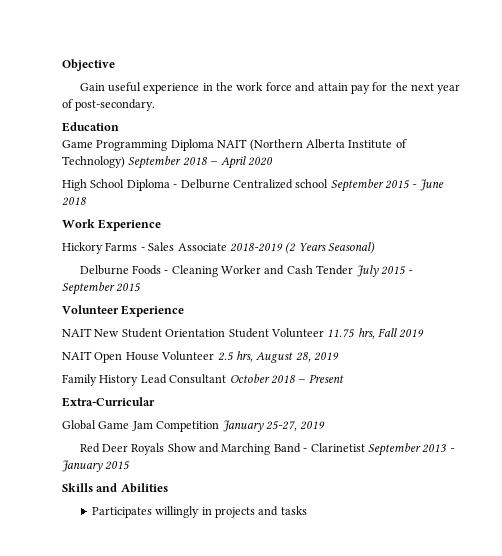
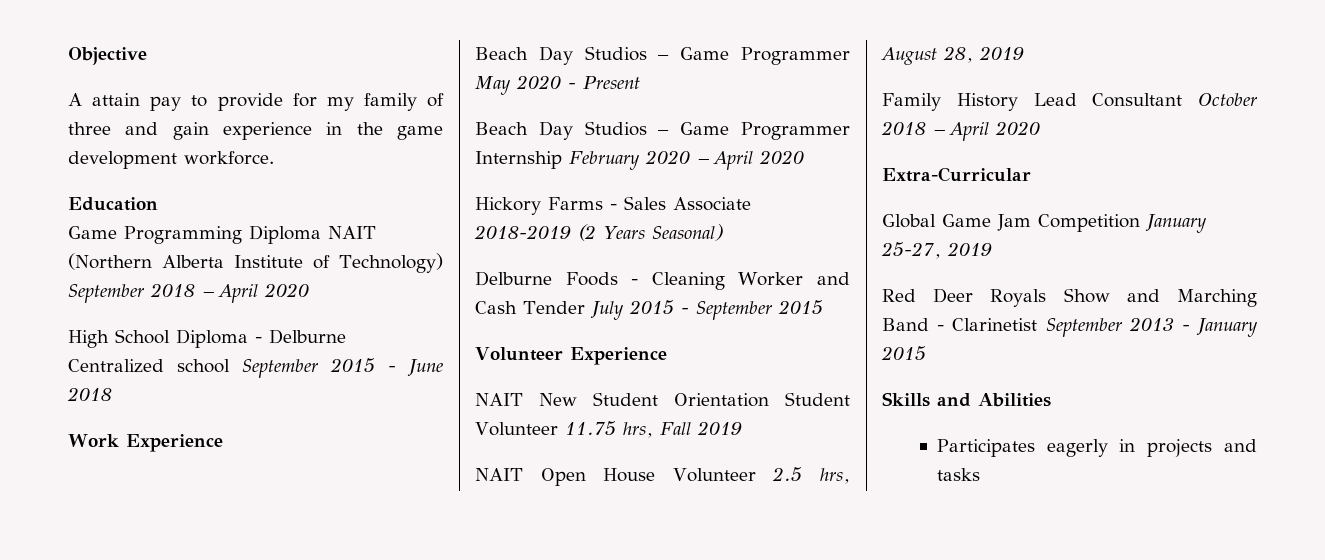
- Gain useful experience in the work force and attain pay for the next year of post-secondary.
+ A attain pay to provide for my family of three and gain experience in the game development workforce.
+ Beach Day Studios – Game Programmer May 2020 - Present
+ Beach Day Studios – Game Programmer Internship February 2020 – April 2020
- Family History Lead Consultant October 2018 – Present
+ Family History Lead Consultant October 2018 – April 2020
- Participates willingly in projects and tasks
+ Participates eagerly in projects and tasks

